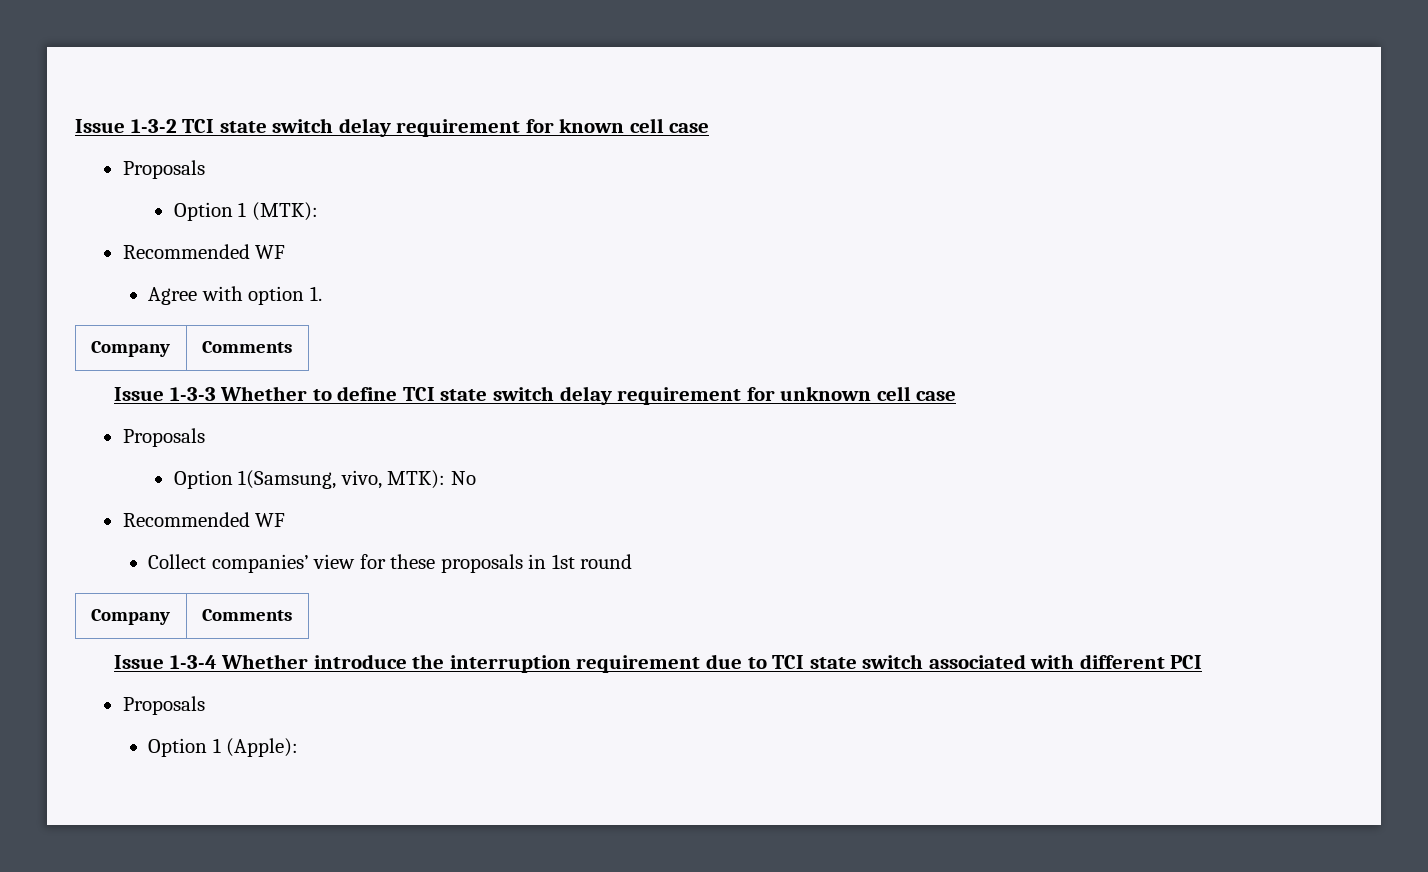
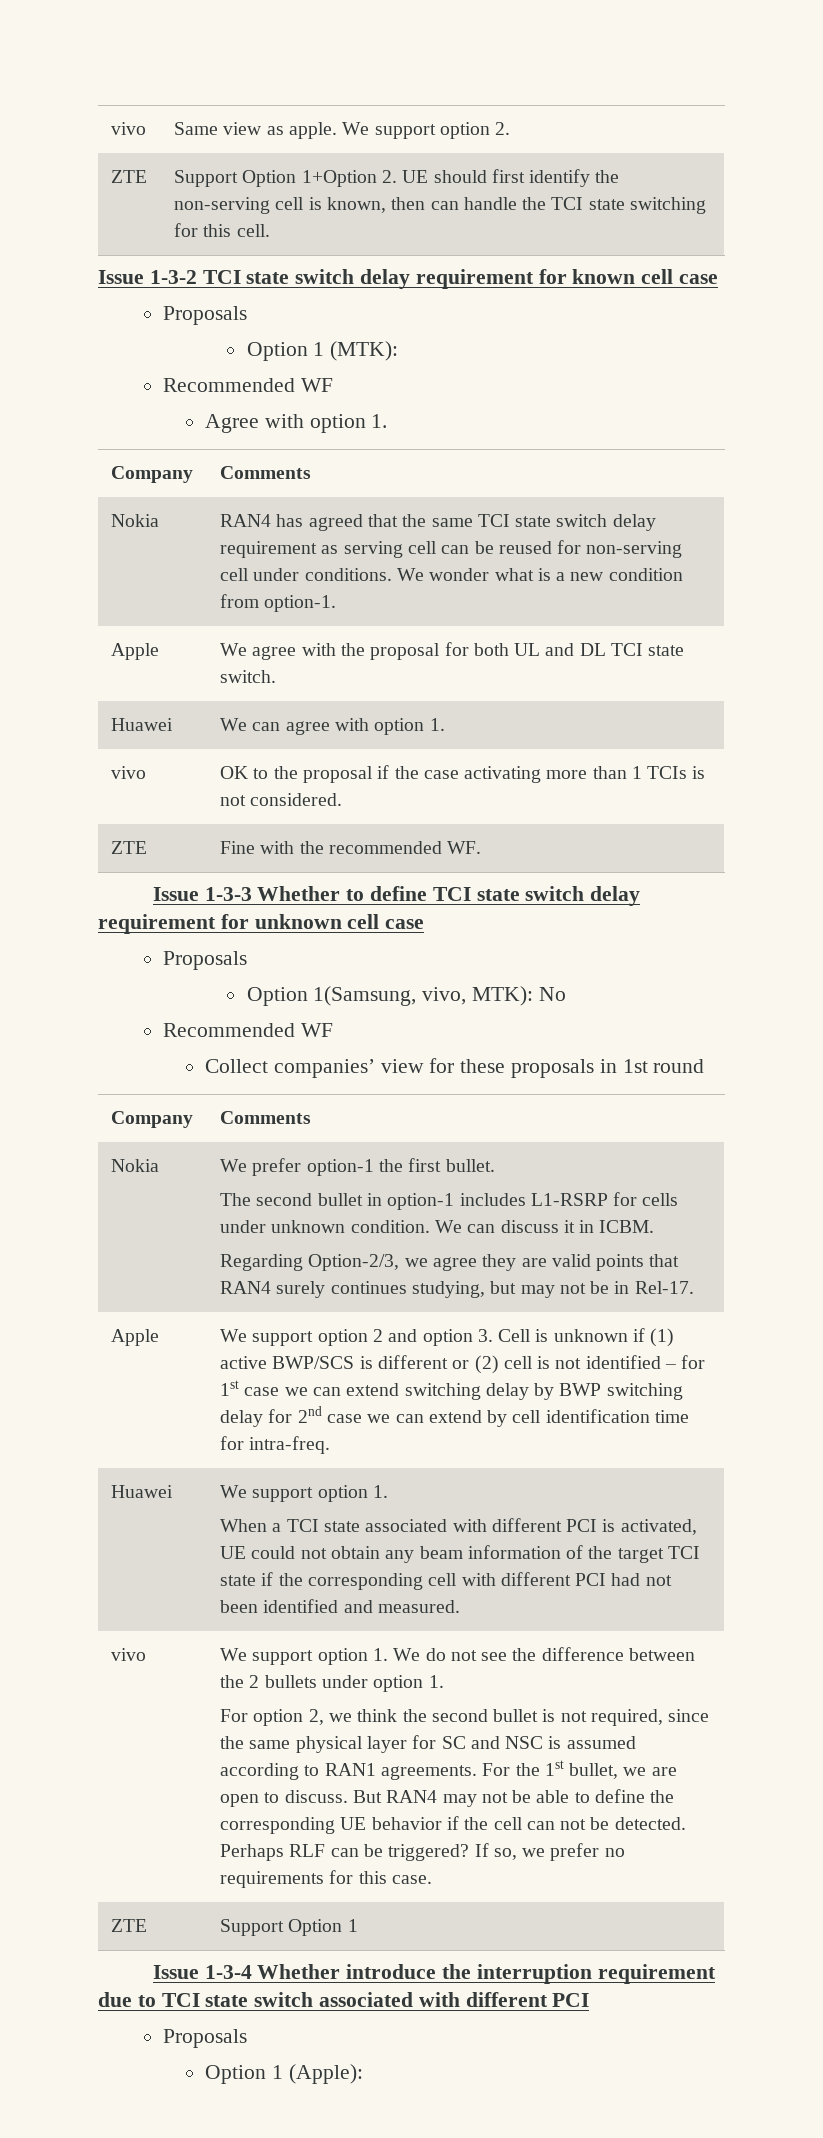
+ vivo | Same view as apple. We support option 2.
+ ZTE | Support Option 1+Option 2. UE should first identify the non-serving cell is known, then can handle the TCI state switching for this cell.
+ Nokia | RAN4 has agreed that the same TCI state switch delay requirement as serving cell can be reused for non-serving cell under conditions. We wonder what is a new condition from option-1.
+ Apple | We agree with the proposal for both UL and DL TCI state switch.
+ Huawei | We can agree with option 1.
+ vivo | OK to the proposal if the case activating more than 1 TCIs is not considered.
+ ZTE | Fine with the recommended WF.
+ Nokia | We prefer option-1 the first bullet.
+ The second bullet in option-1 includes L1-RSRP for cells under unknown condition. We can discuss it in ICBM.
+ Regarding Option-2/3, we agree they are valid points that RAN4 surely continues studying, but may not be in Rel-17.
+ Apple | We support option 2 and option 3. Cell is unknown if (1) active BWP/SCS is different or (2) cell is not identified – for 1st case we can extend switching delay by BWP switching delay for 2nd case we can extend by cell identification time for intra-freq.
+ Huawei | We support option 1.
+ When a TCI state associated with different PCI is activated, UE could not obtain any beam information of the target TCI state if the corresponding cell with different PCI had not been identified and measured.
+ vivo | We support option 1. We do not see the difference between the 2 bullets under option 1.
+ For option 2, we think the second bullet is not required, since the same physical layer for SC and NSC is assumed according to RAN1 agreements. For the 1st bullet, we are open to discuss. But RAN4 may not be able to define the corresponding UE behavior if the cell can not be detected. Perhaps RLF can be triggered? If so, we prefer no requirements for this case.
+ ZTE | Support Option 1

